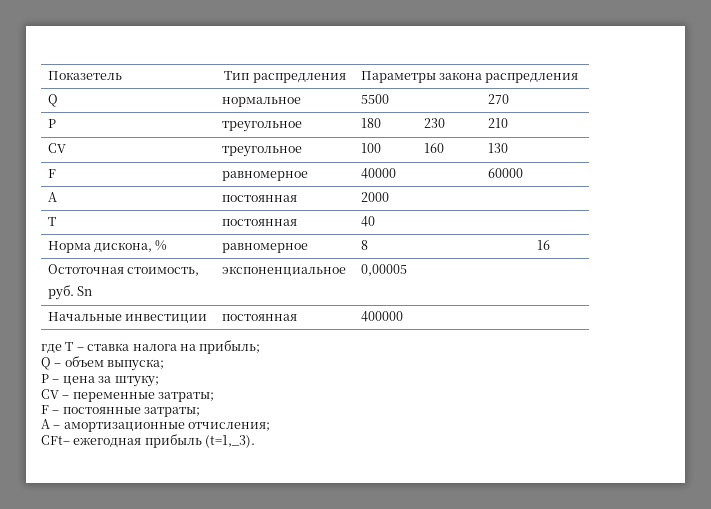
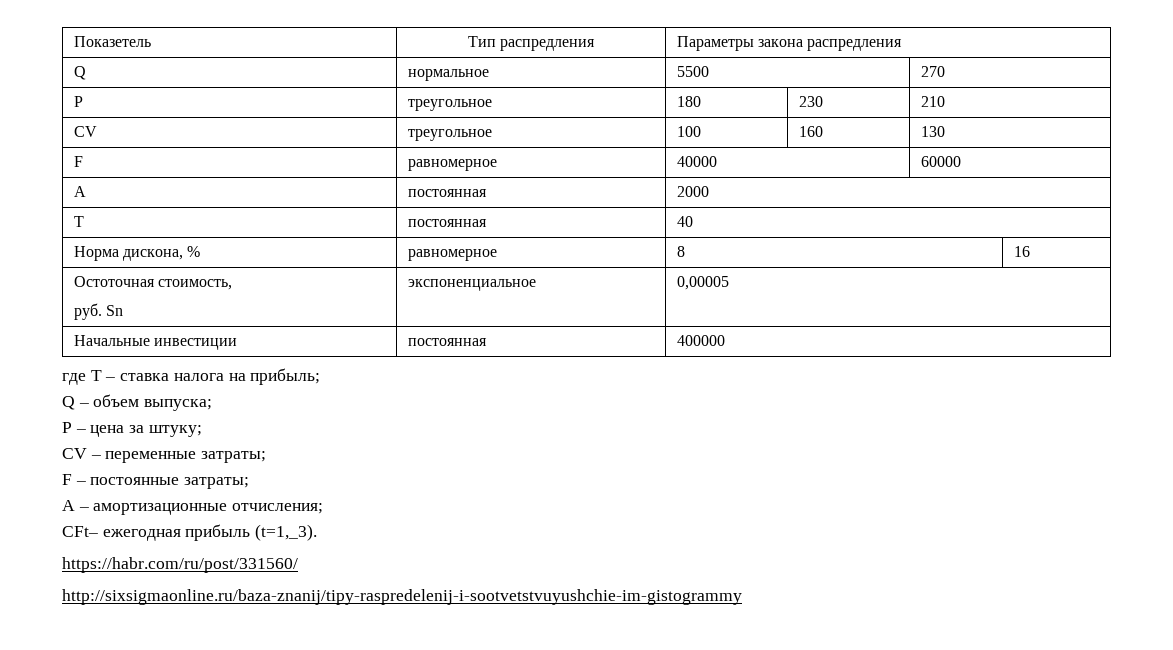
+ https://habr.com/ru/post/331560/
+ http://sixsigmaonline.ru/baza-znanij/tipy-raspredelenij-i-sootvetstvuyushchie-im-gistogrammy

